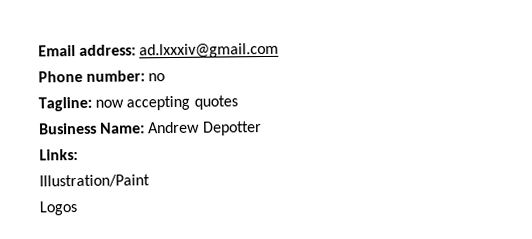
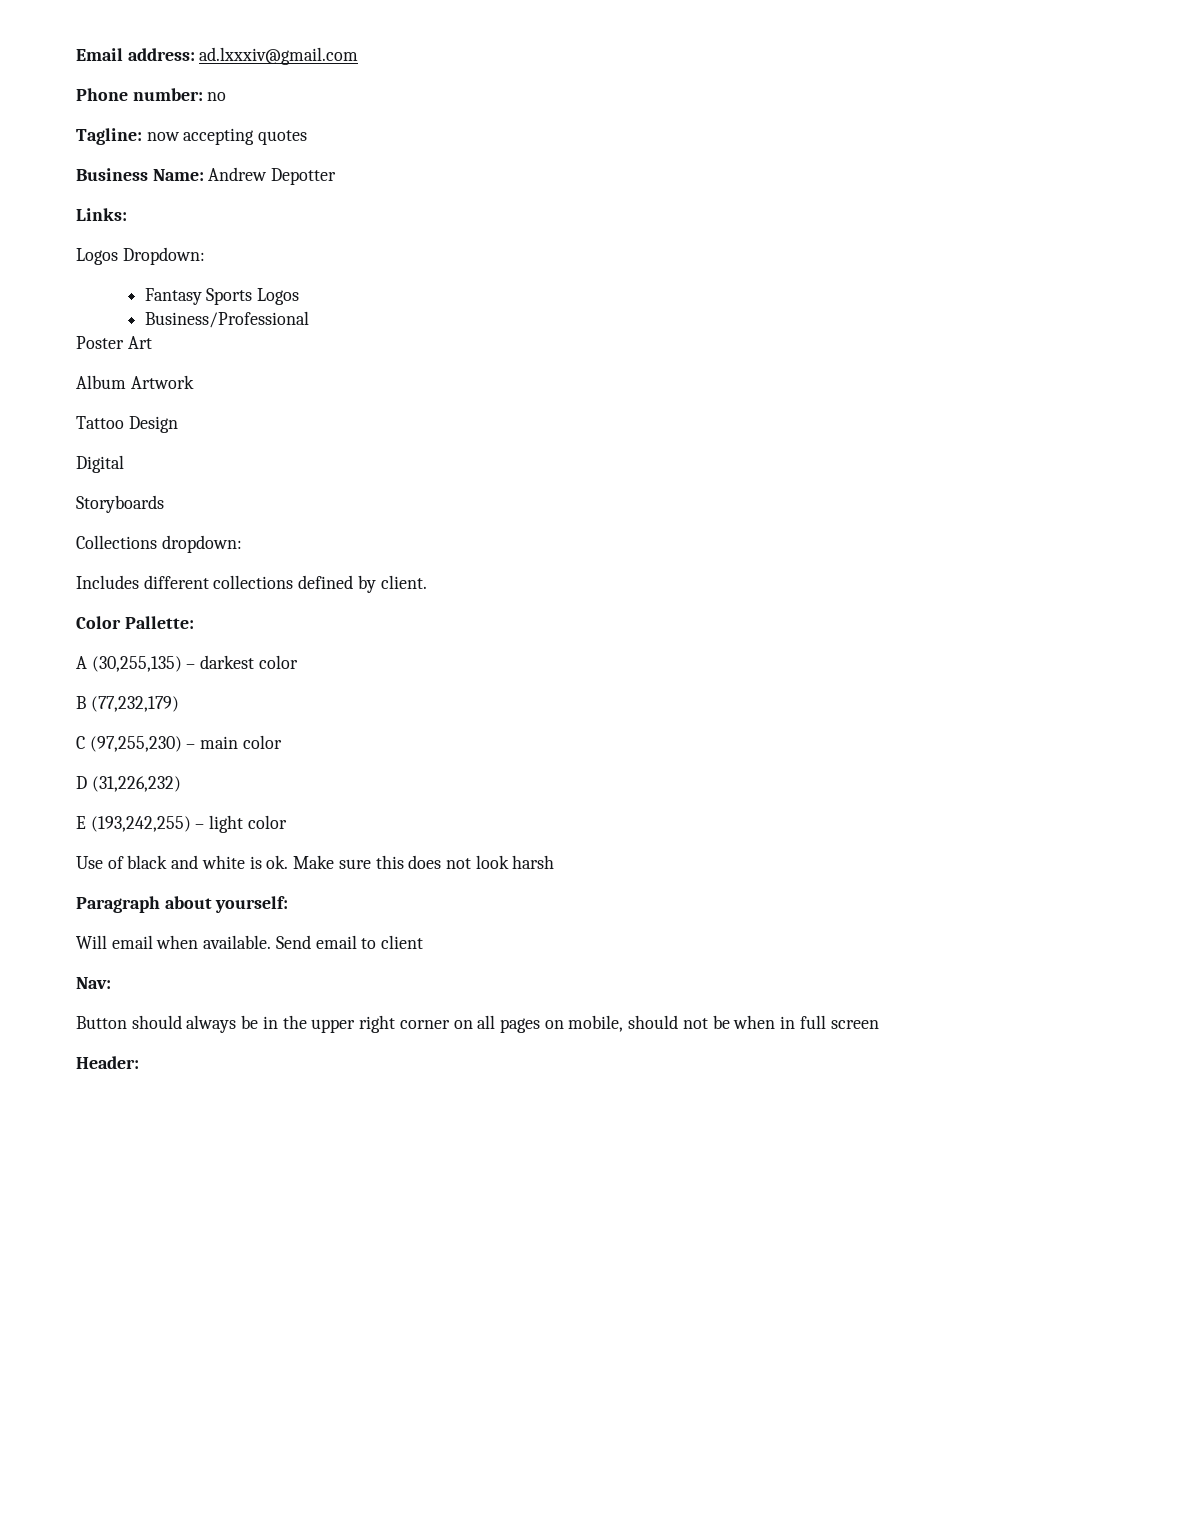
- Illustration/Paint
- Logos
+ Logos Dropdown:
+ Fantasy Sports Logos
+ Business/Professional
+ Poster Art
+ Album Artwork
+ Tattoo Design
+ Digital
+ Storyboards
+ Collections dropdown:
+ Includes different collections defined by client.
+ Color Pallette:
+ A (30,255,135) – darkest color
+ B (77,232,179)
+ C (97,255,230) – main color
+ D (31,226,232)
+ E (193,242,255) – light color
+ Use of black and white is ok. Make sure this does not look harsh
+ Paragraph about yourself:
+ Will email when available. Send email to client
+ Nav:
+ Button should always be in the upper right corner on all pages on mobile, should not be when in full screen
+ Header:

